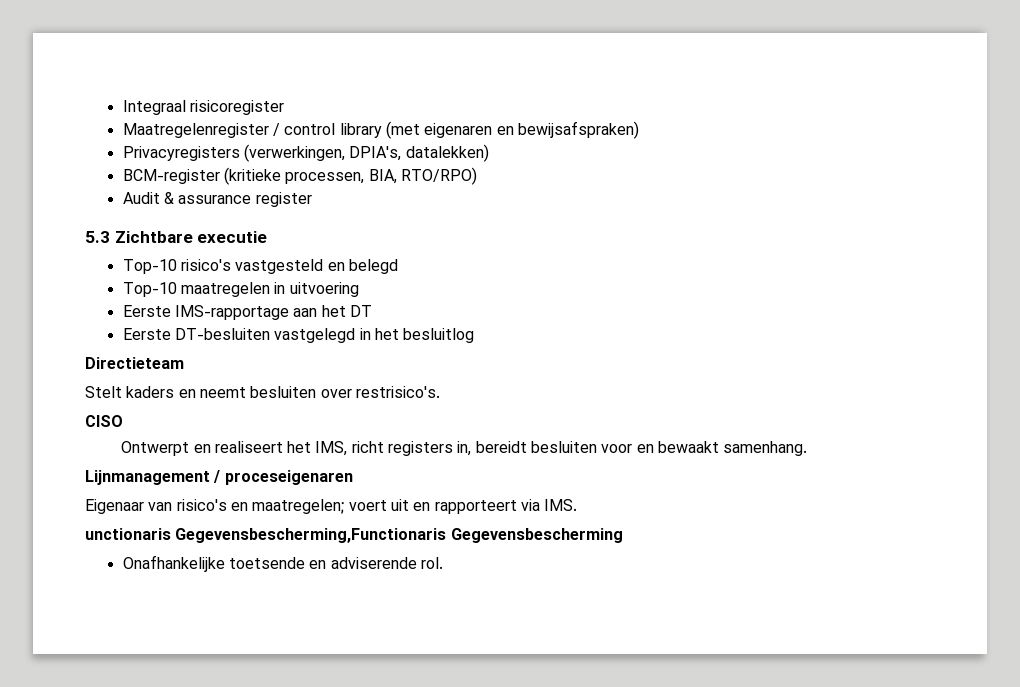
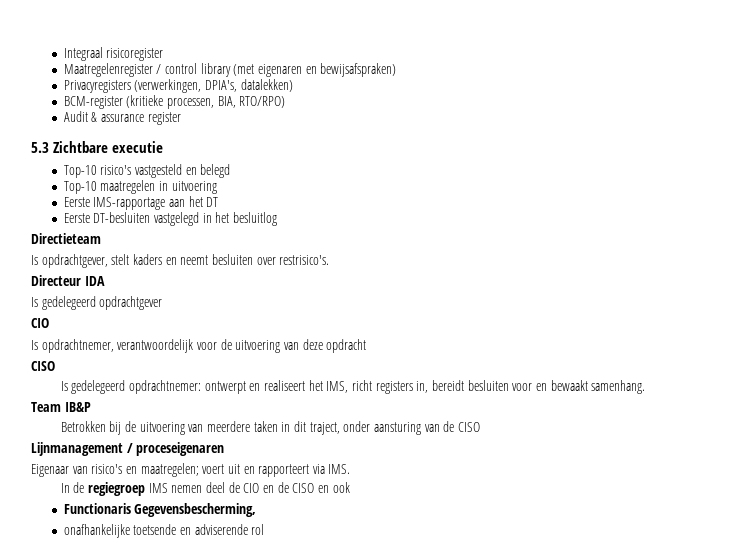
- Stelt kaders en neemt besluiten over restrisico's.
+ Is opdrachtgever, stelt kaders en neemt besluiten over restrisico's.
+ Directeur IDA
+ Is gedelegeerd opdrachtgever
+ CIO
+ Is opdrachtnemer, verantwoordelijk voor de uitvoering van deze opdracht
  CISO
- Ontwerpt en realiseert het IMS, richt registers in, bereidt besluiten voor en bewaakt samenhang.
+ Is gedelegeerd opdrachtnemer: ontwerpt en realiseert het IMS, richt registers in, bereidt besluiten voor en bewaakt samenhang.
+ Team IB&P
+ Betrokken bij de uitvoering van meerdere taken in dit traject, onder aansturing van de CISO
- unctionaris Gegevensbescherming,Functionaris Gegevensbescherming
- Onafhankelijke toetsende en adviserende rol.
+ In de regiegroep IMS nemen deel de CIO en de CISO en ook
+ Functionaris Gegevensbescherming,
+ onafhankelijke toetsende en adviserende rol

